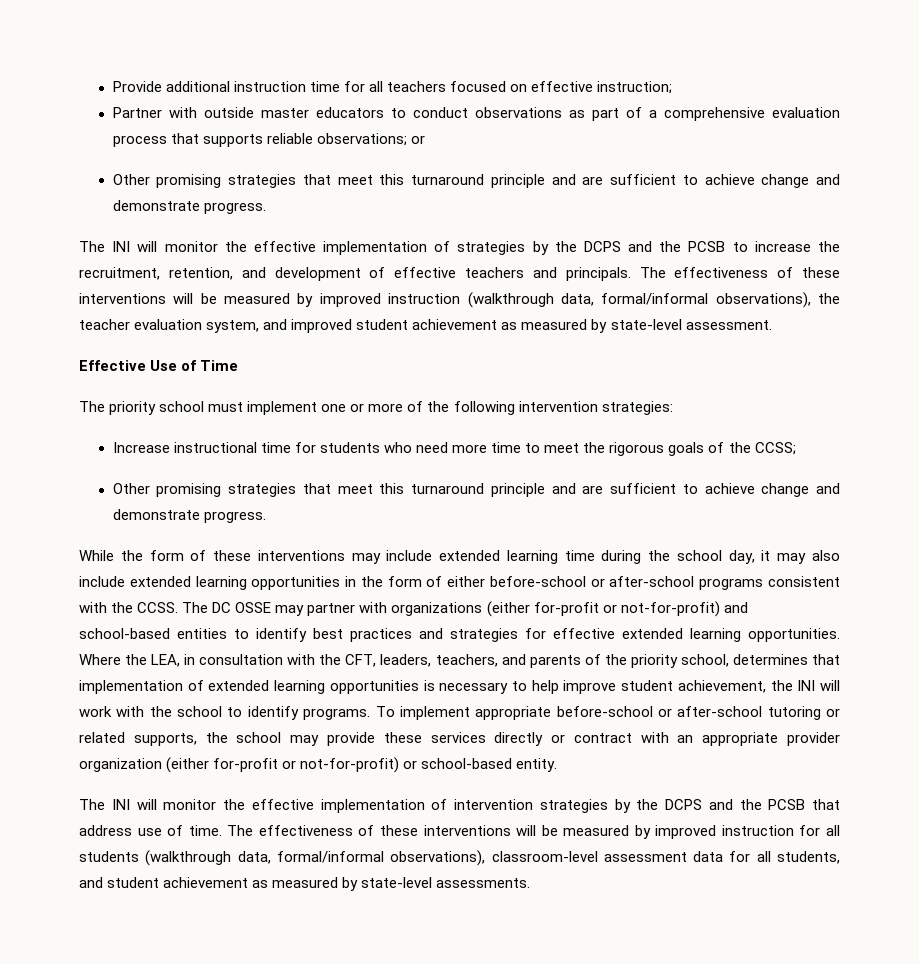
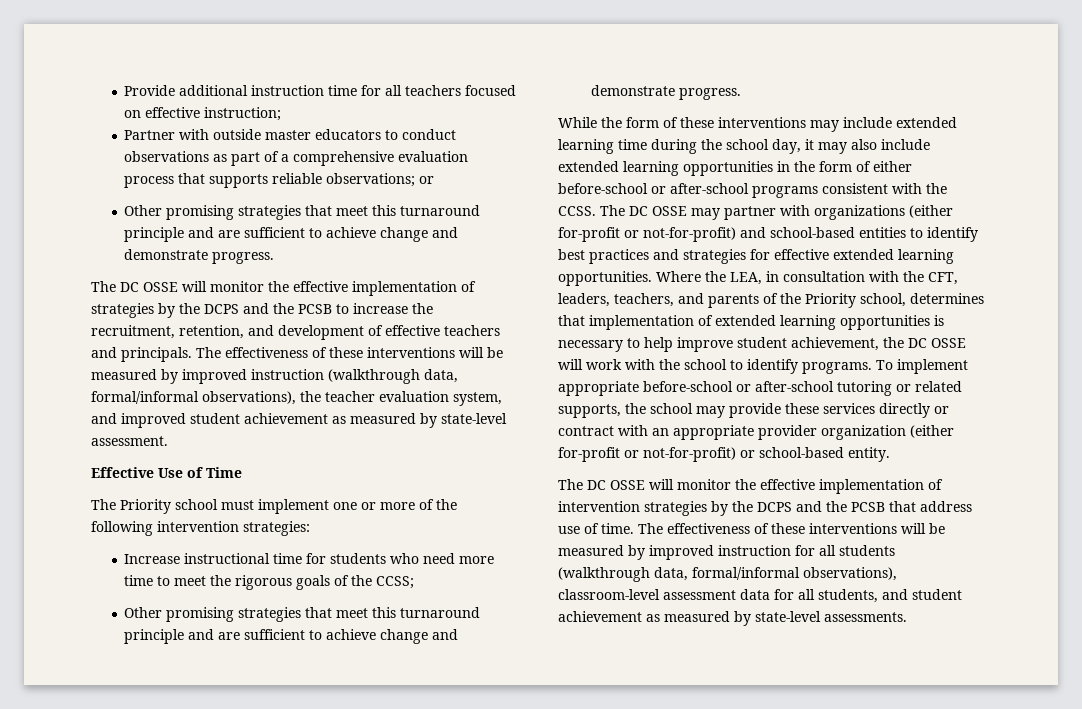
- The INI will monitor the effective implementation of strategies by the DCPS and the PCSB to increase the recruitment, retention, and development of effective teachers and principals.
+ The DC OSSE will monitor the effective implementation of strategies by the DCPS and the PCSB to increase the recruitment, retention, and development of effective teachers and principals.
- The priority school must implement one or more of the following intervention strategies:
+ The Priority school must implement one or more of the following intervention strategies:
- Where the LEA, in consultation with the CFT, leaders, teachers, and parents of the priority school, determines that implementation of extended learning opportunities is necessary to help improve student achievement, the INI will work with the school to identify programs.
+ Where the LEA, in consultation with the CFT, leaders, teachers, and parents of the Priority school, determines that implementation of extended learning opportunities is necessary to help improve student achievement, the DC OSSE will work with the school to identify programs.
- The INI will monitor the effective implementation of intervention strategies by the DCPS and the PCSB that address use of time.
+ The DC OSSE will monitor the effective implementation of intervention strategies by the DCPS and the PCSB that address use of time.

